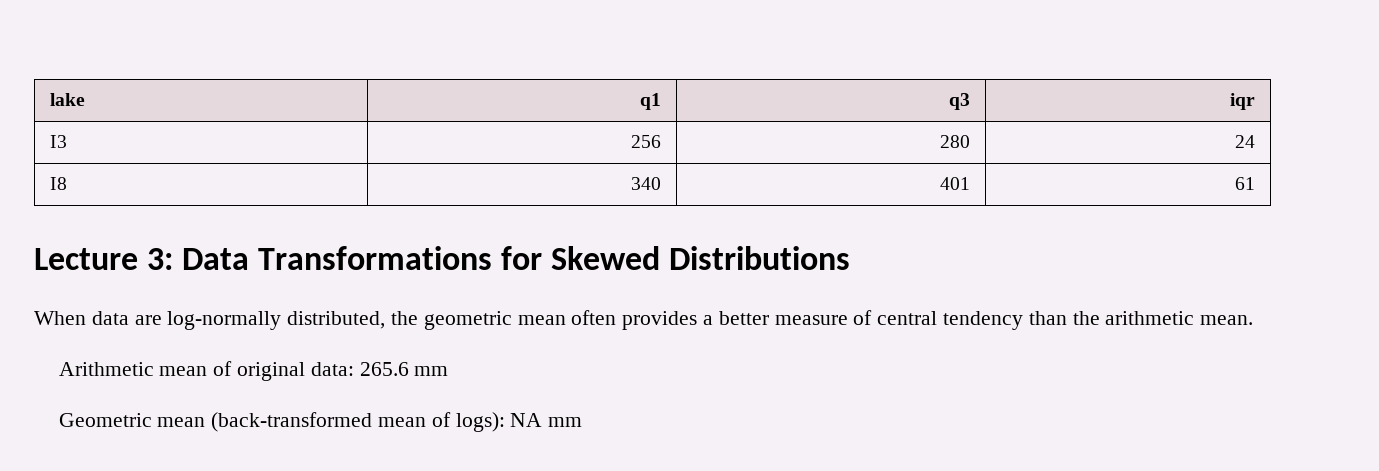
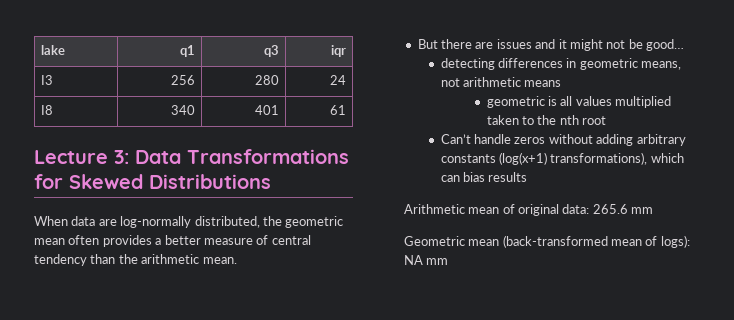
+ But there are issues and it might not be good…
+ detecting differences in geometric means, not arithmetic means
+ geometric is all values multiplied taken to the nth root
+ Can’t handle zeros without adding arbitrary constants (log(x+1) transformations), which can bias results

